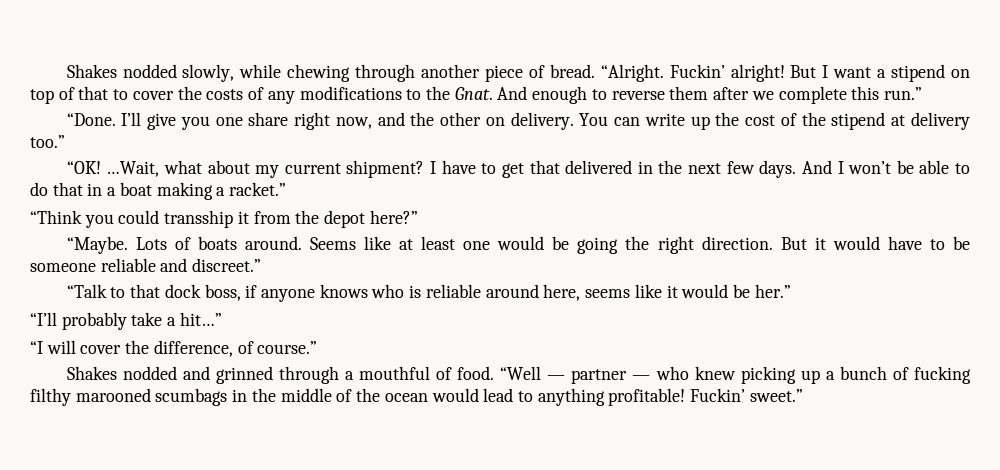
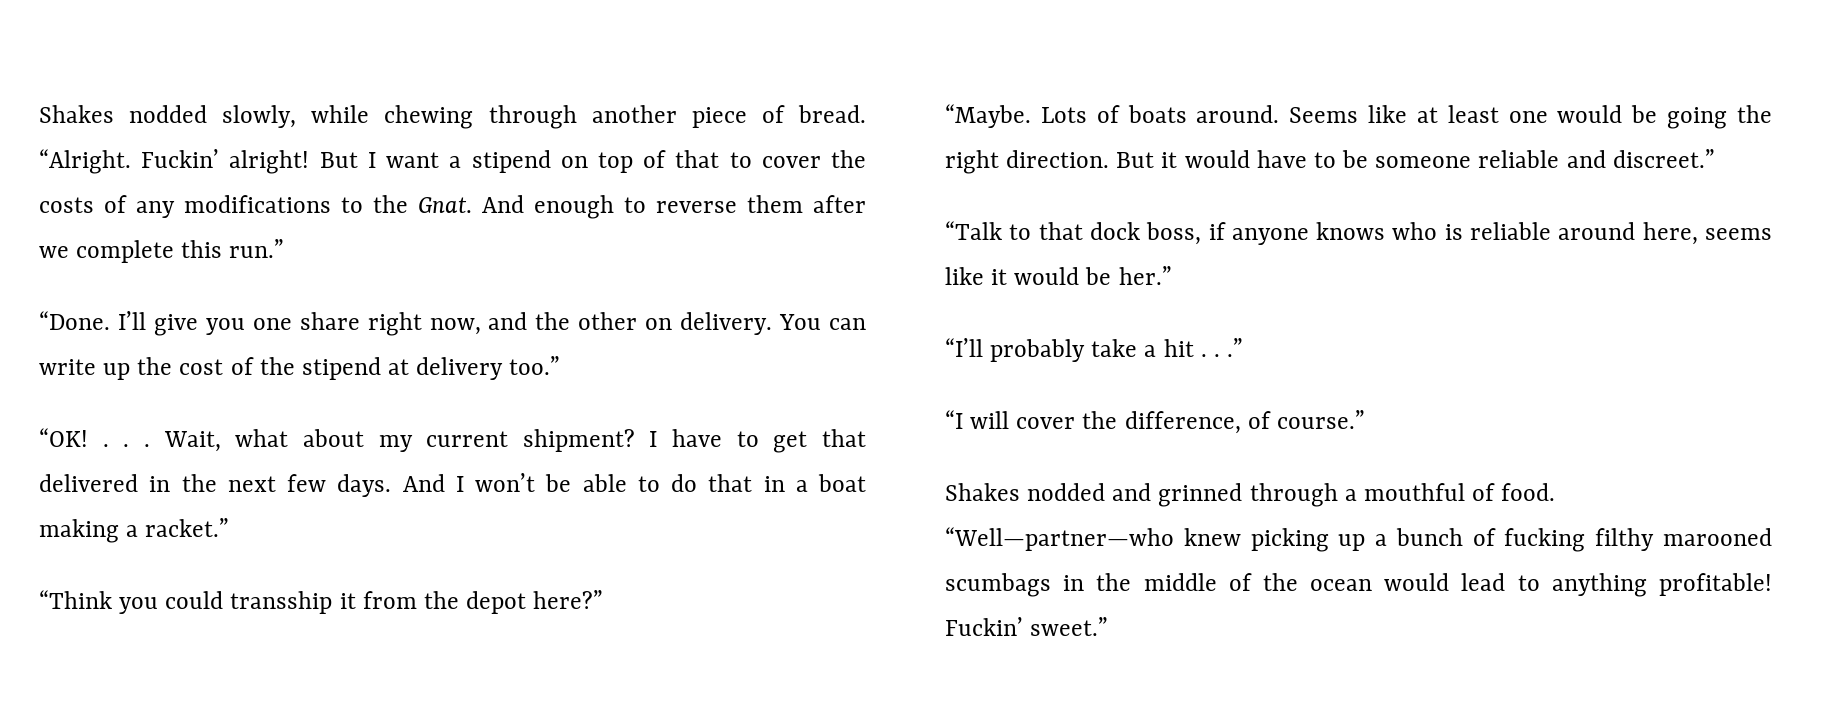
- “OK! …Wait, what about my current shipment?
+ “OK! . . . Wait, what about my current shipment?
- “I’ll probably take a hit…”
+ “I’ll probably take a hit . . .”
- “Well — partner — who knew picking up a bunch of fucking filthy marooned scumbags in the middle of the ocean would lead to anything profitable!
+ “Well—partner—who knew picking up a bunch of fucking filthy marooned scumbags in the middle of the ocean would lead to anything profitable!

